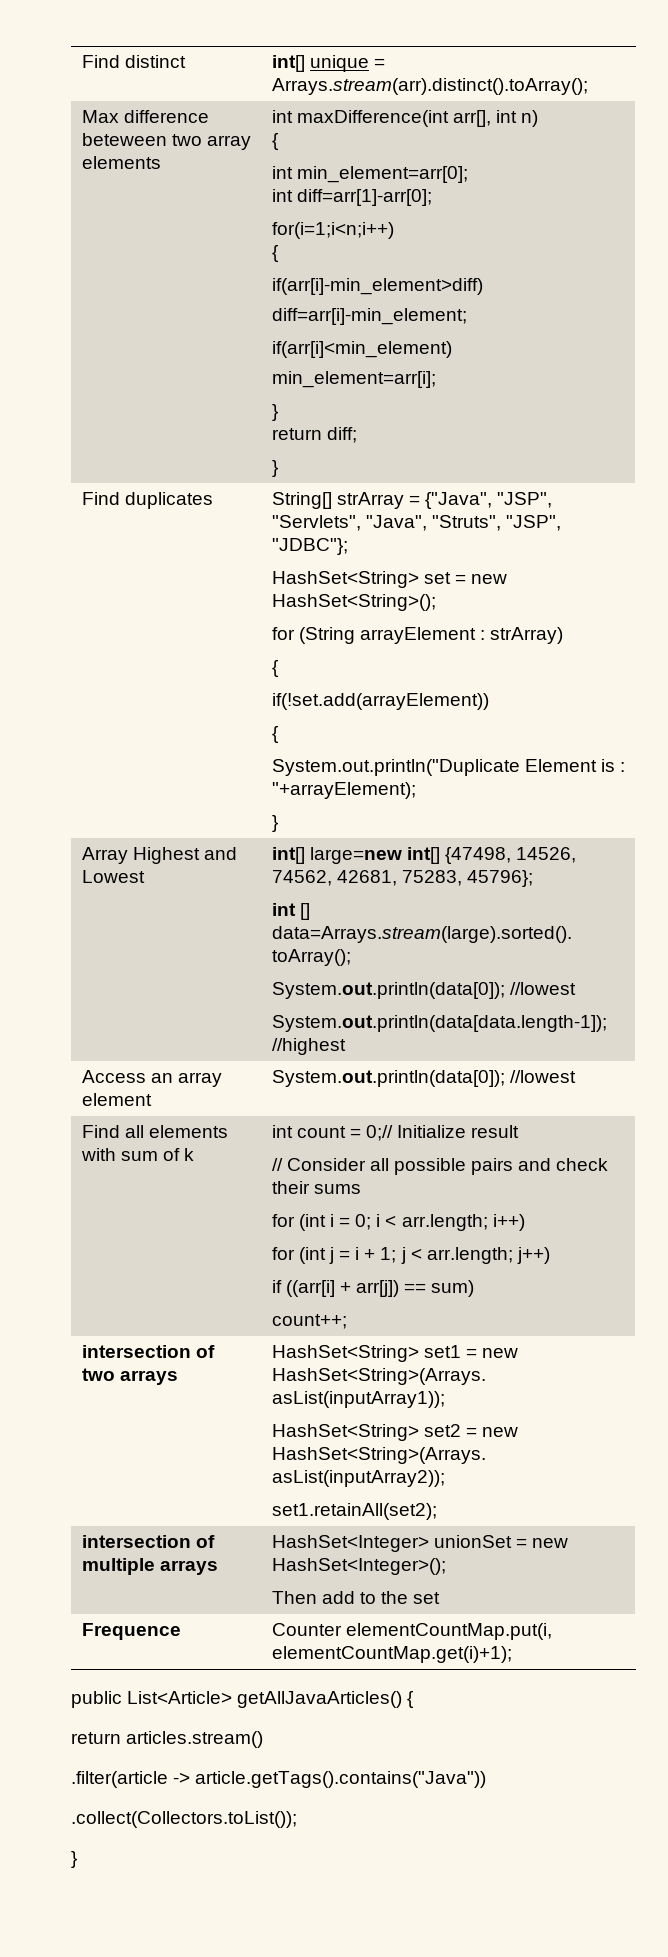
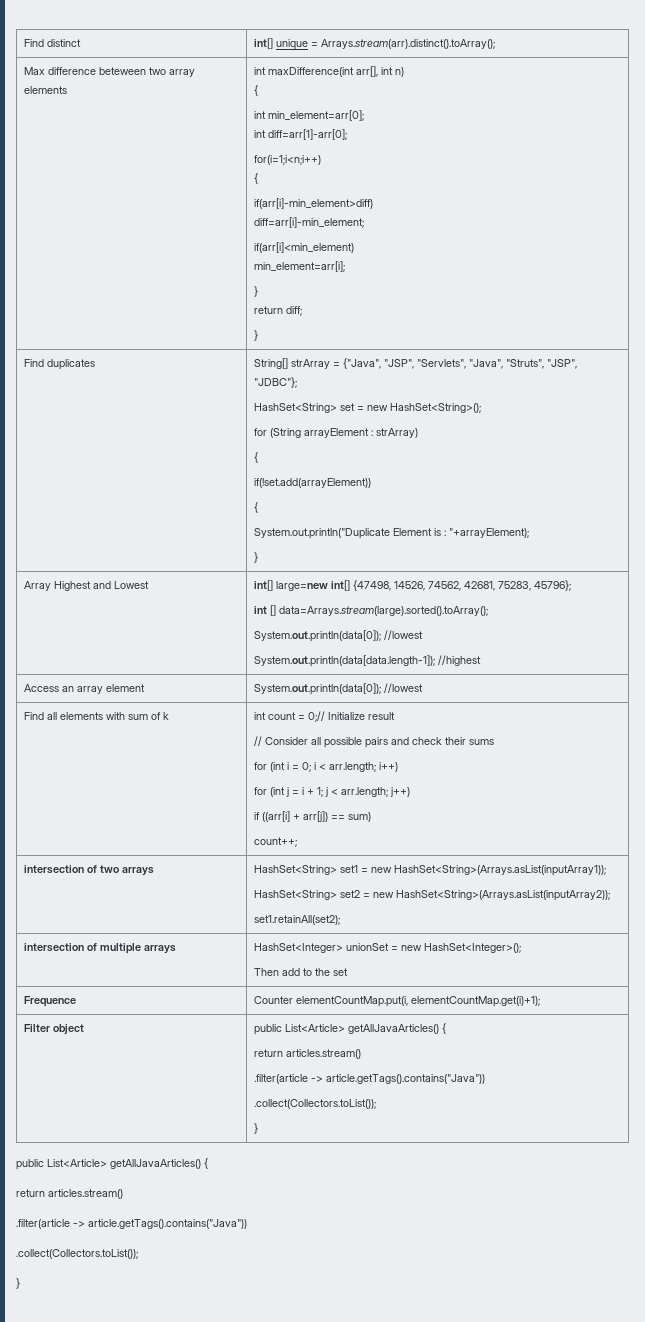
+ Filter object | public List<Article> getAllJavaArticles() {
+ return articles.stream()
+ .filter(article -> article.getTags().contains("Java"))
+ .collect(Collectors.toList());
+ }

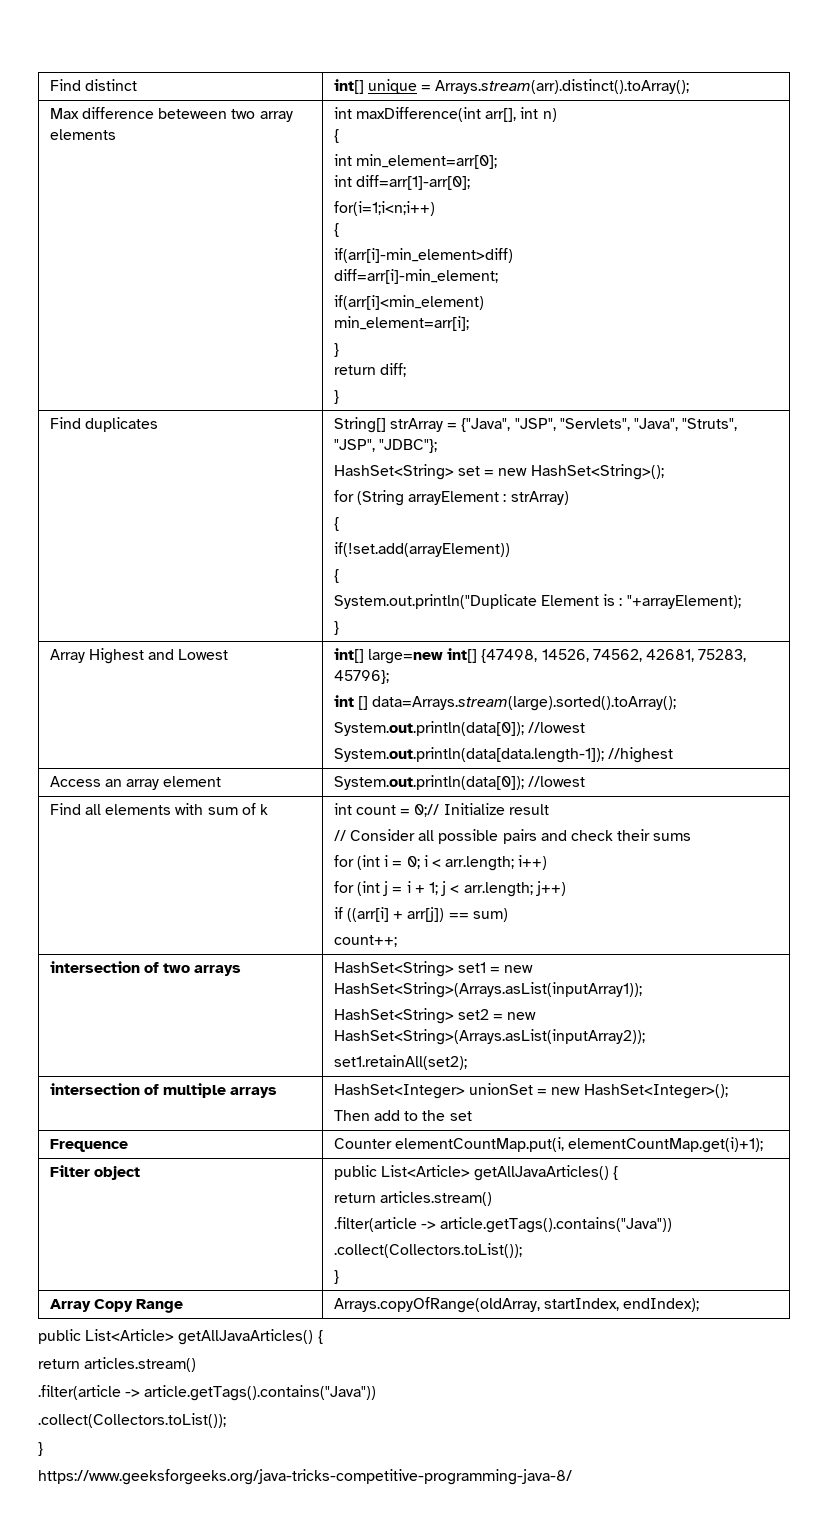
+ Array Copy Range | Arrays.copyOfRange(oldArray, startIndex, endIndex);
+ https://www.geeksforgeeks.org/java-tricks-competitive-programming-java-8/

